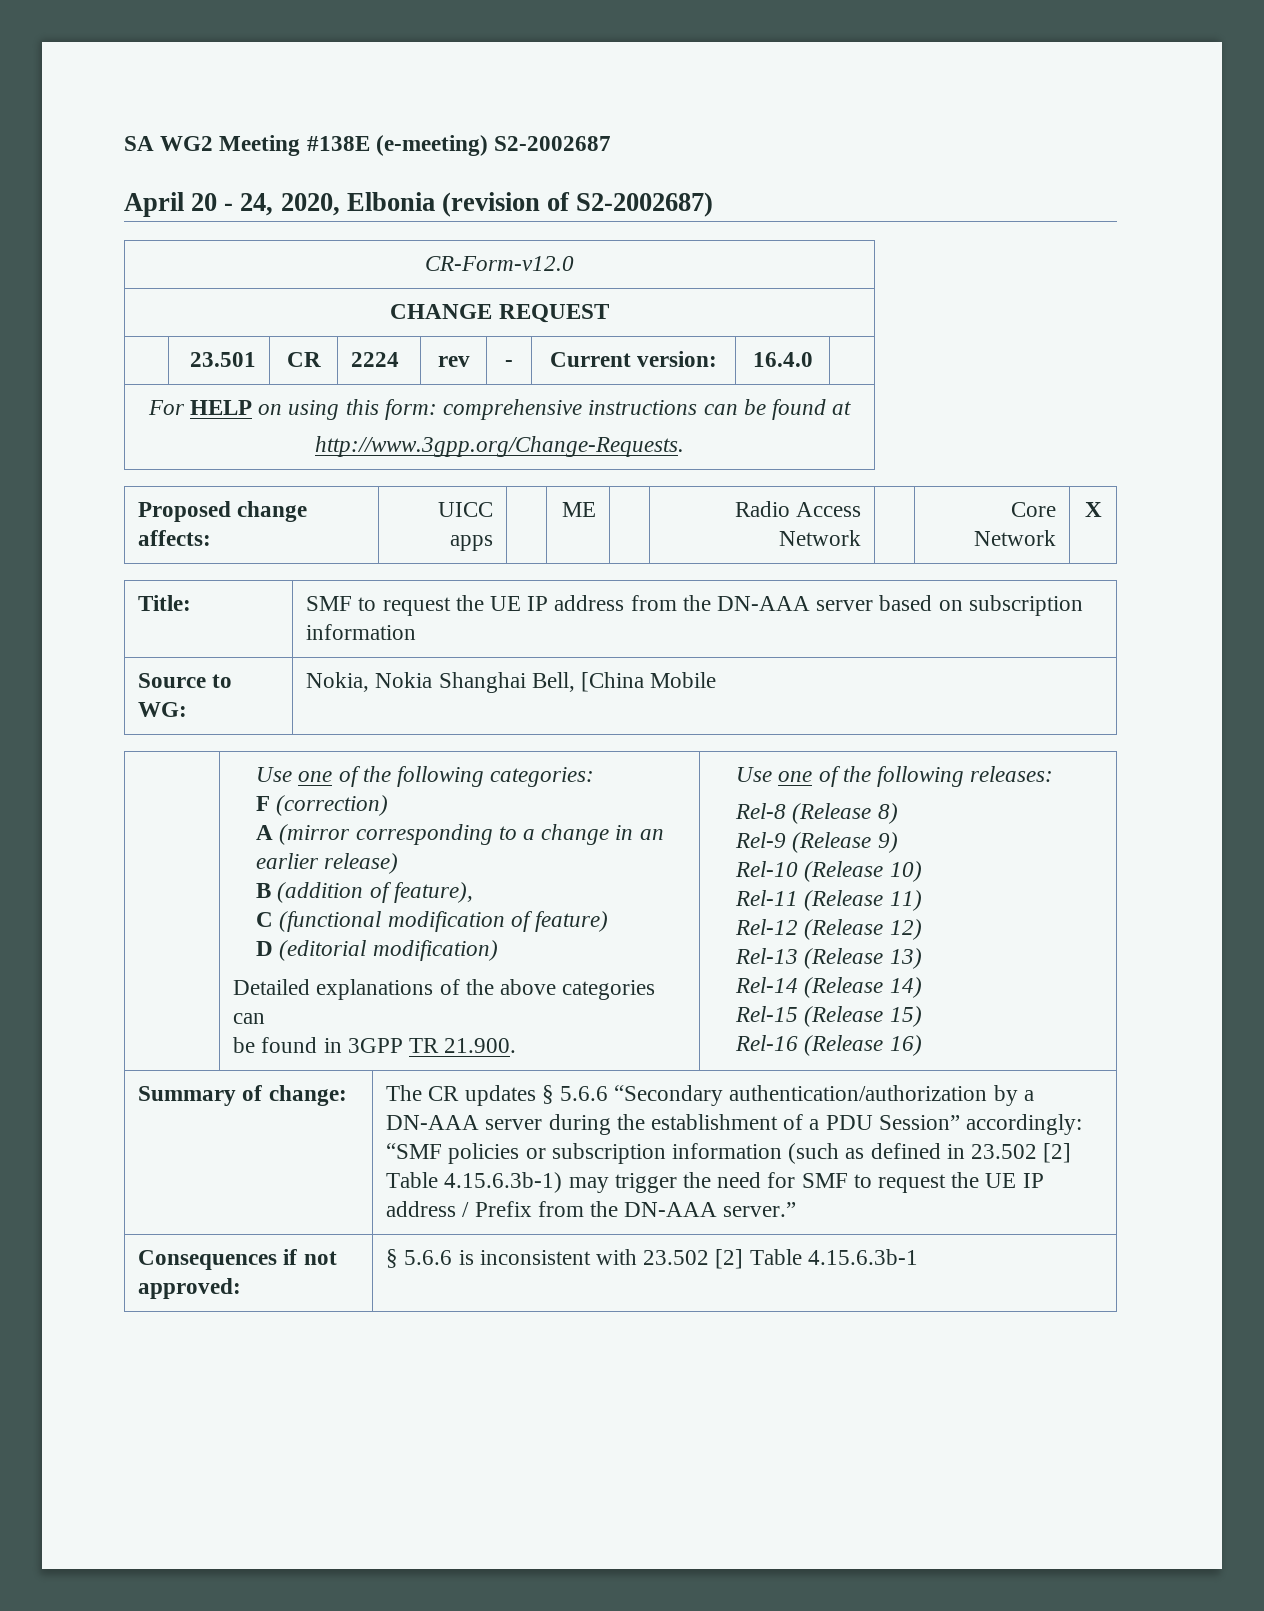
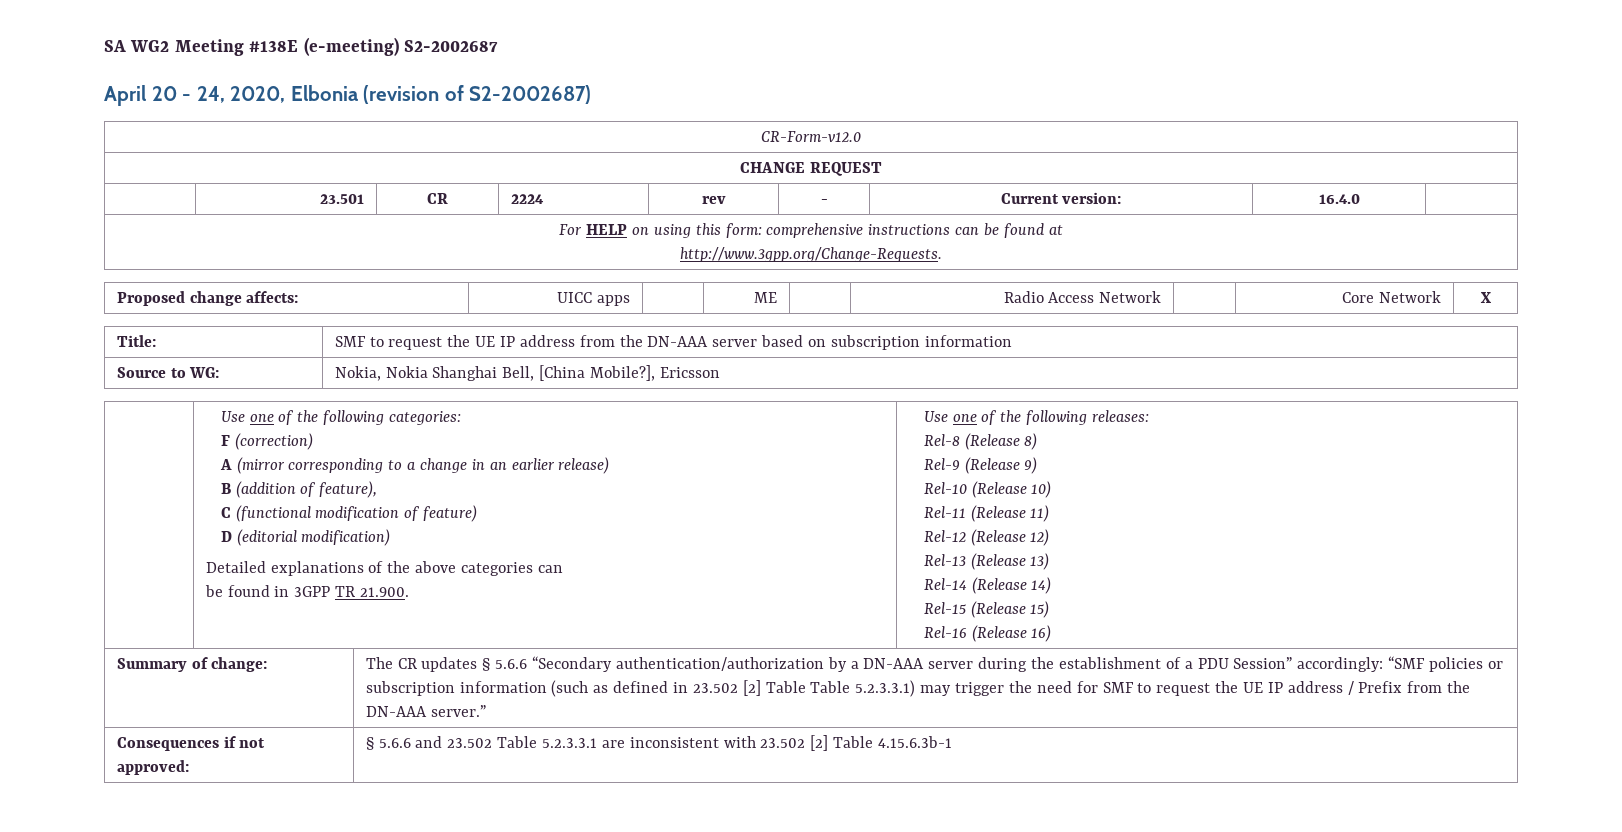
- Source to WG: | Nokia, Nokia Shanghai Bell, [China Mobile
+ Source to WG: | Nokia, Nokia Shanghai Bell, [China Mobile?], Ericsson
- The CR updates § 5.6.6 “Secondary authentication/authorization by a DN-AAA server during the establishment of a PDU Session” accordingly: “SMF policies or subscription information (such as defined in 23.502 [2] Table 4.15.6.3b-1) may trigger the need for SMF to request the UE IP address / Prefix from the DN-AAA server.”
+ The CR updates § 5.6.6 “Secondary authentication/authorization by a DN-AAA server during the establishment of a PDU Session” accordingly: “SMF policies or subscription information (such as defined in 23.502 [2] Table Table 5.2.3.3.1) may trigger the need for SMF to request the UE IP address / Prefix from the DN-AAA server.”
- Consequences if not approved: | § 5.6.6 is inconsistent with 23.502 [2] Table 4.15.6.3b-1
+ Consequences if not approved: | § 5.6.6 and 23.502 Table 5.2.3.3.1 are inconsistent with 23.502 [2] Table 4.15.6.3b-1

